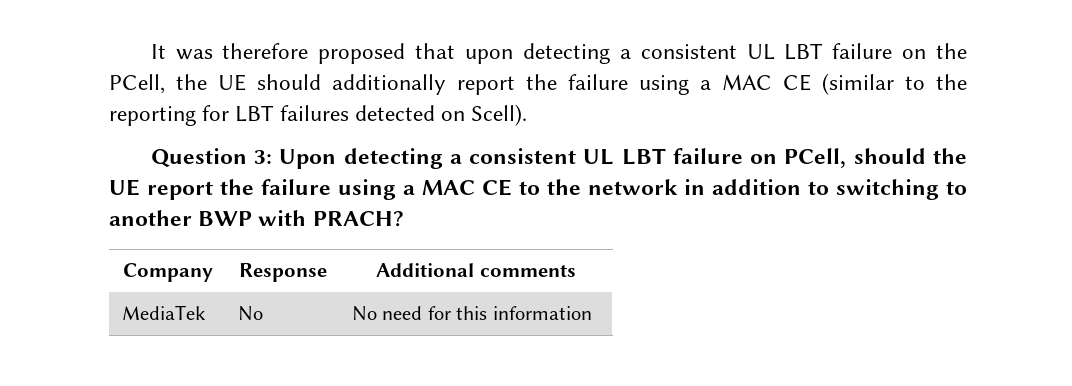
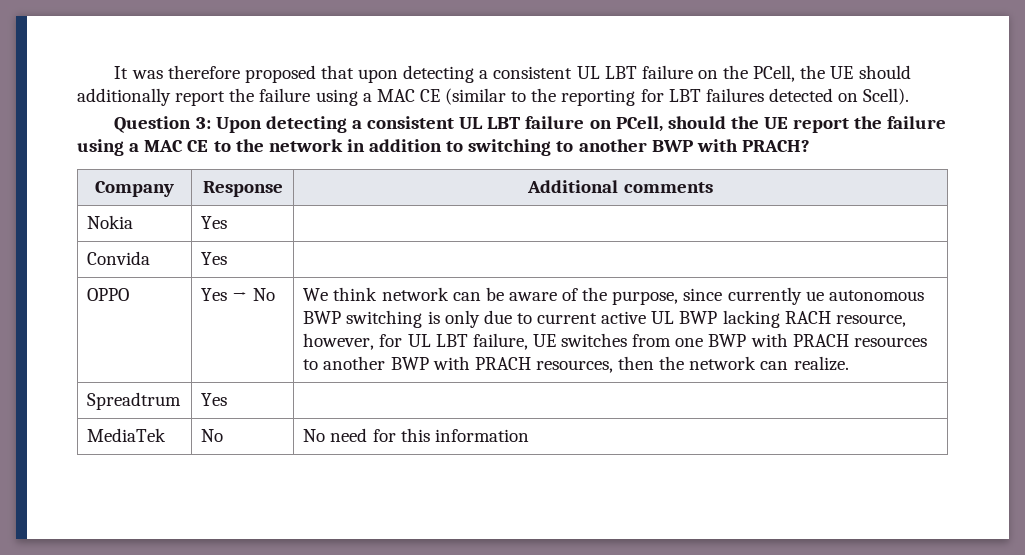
+ Nokia | Yes |
+ Convida | Yes |
+ OPPO | Yes → No | We think network can be aware of the purpose, since currently ue autonomous BWP switching is only due to current active UL BWP lacking RACH resource, however, for UL LBT failure, UE switches from one BWP with PRACH resources to another BWP with PRACH resources, then the network can realize.
+ Spreadtrum | Yes |

